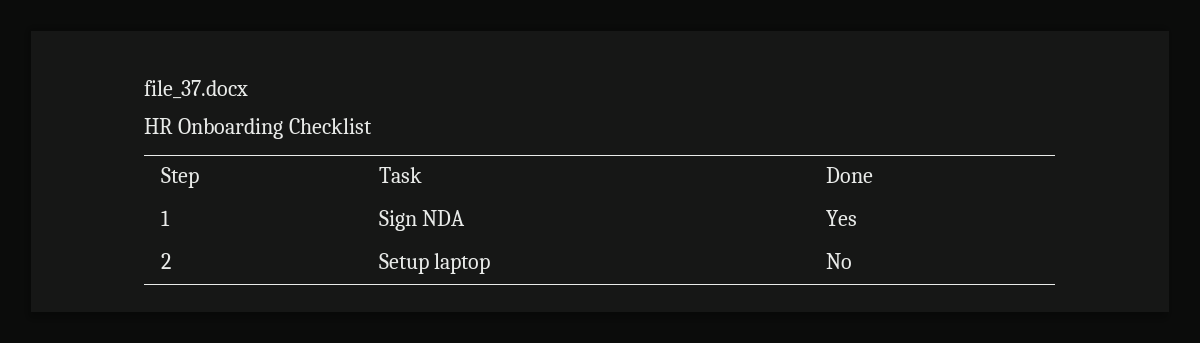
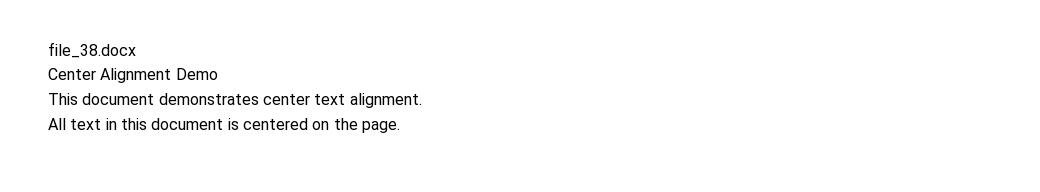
- file_37.docx
- HR Onboarding Checklist
- Step | Task | Done
- 1 | Sign NDA | Yes
- 2 | Setup laptop | No
+ file_38.docx
+ Center Alignment Demo
+ This document demonstrates center text alignment.
+ All text in this document is centered on the page.

